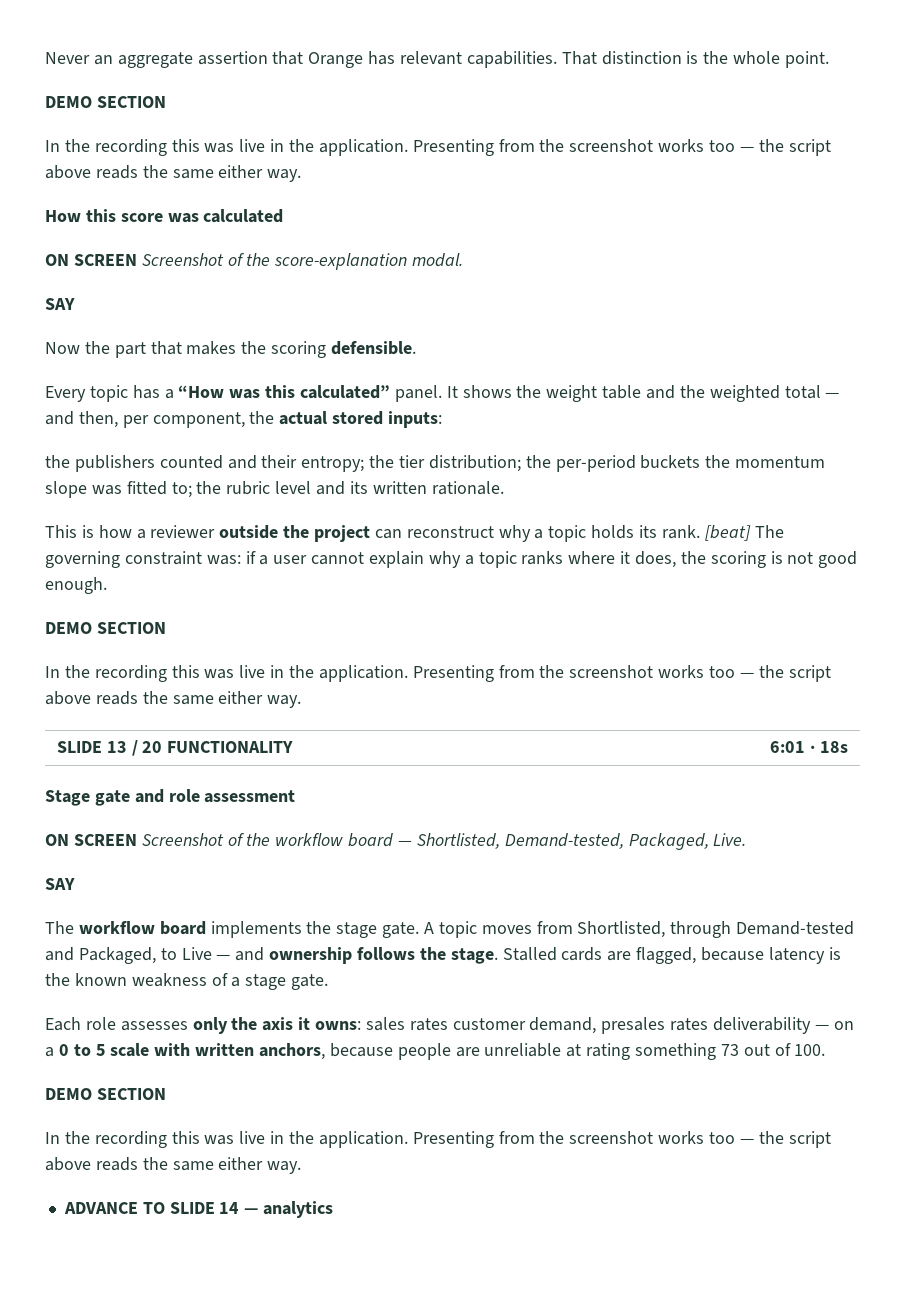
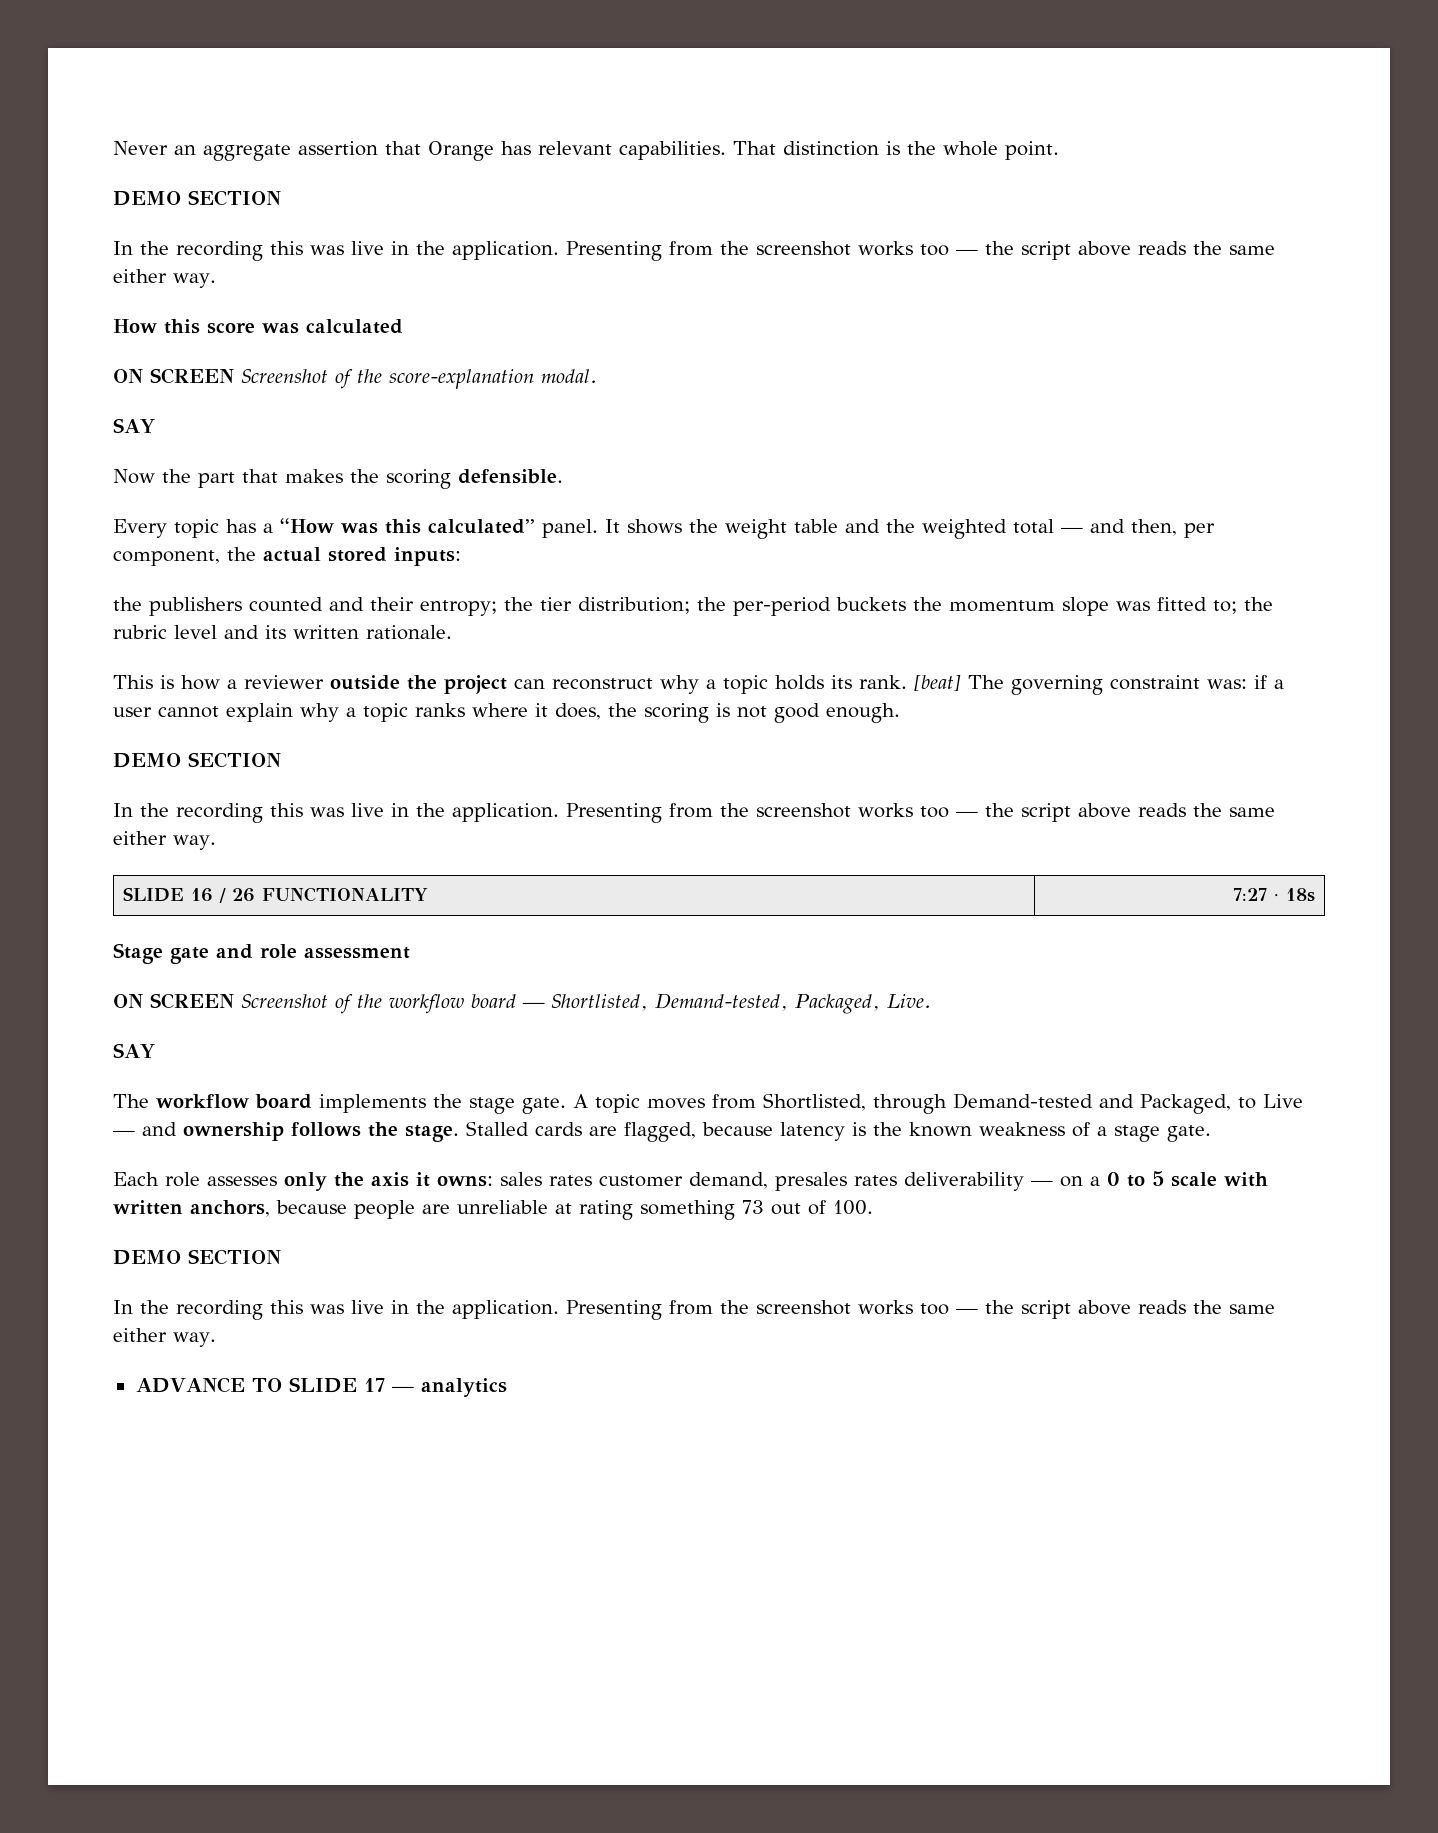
- SLIDE 13 / 20 FUNCTIONALITY | 6:01 · 18s
+ SLIDE 16 / 26 FUNCTIONALITY | 7:27 · 18s
- ADVANCE TO SLIDE 14 — analytics
+ ADVANCE TO SLIDE 17 — analytics

